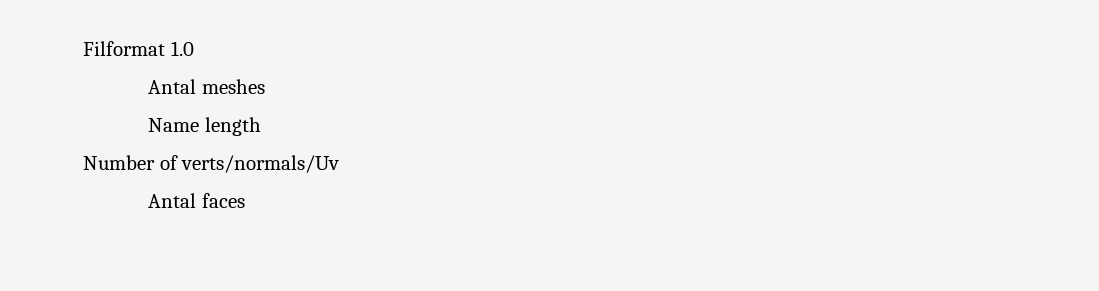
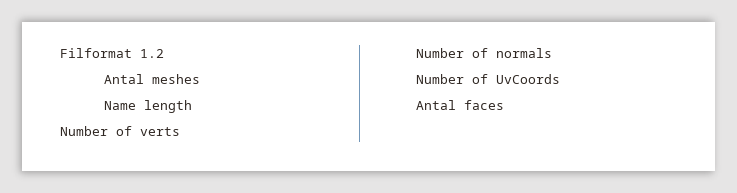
- Filformat 1.0
+ Filformat 1.2
- Number of verts/normals/Uv
+ Number of verts
+ Number of normals
+ Number of UvCoords

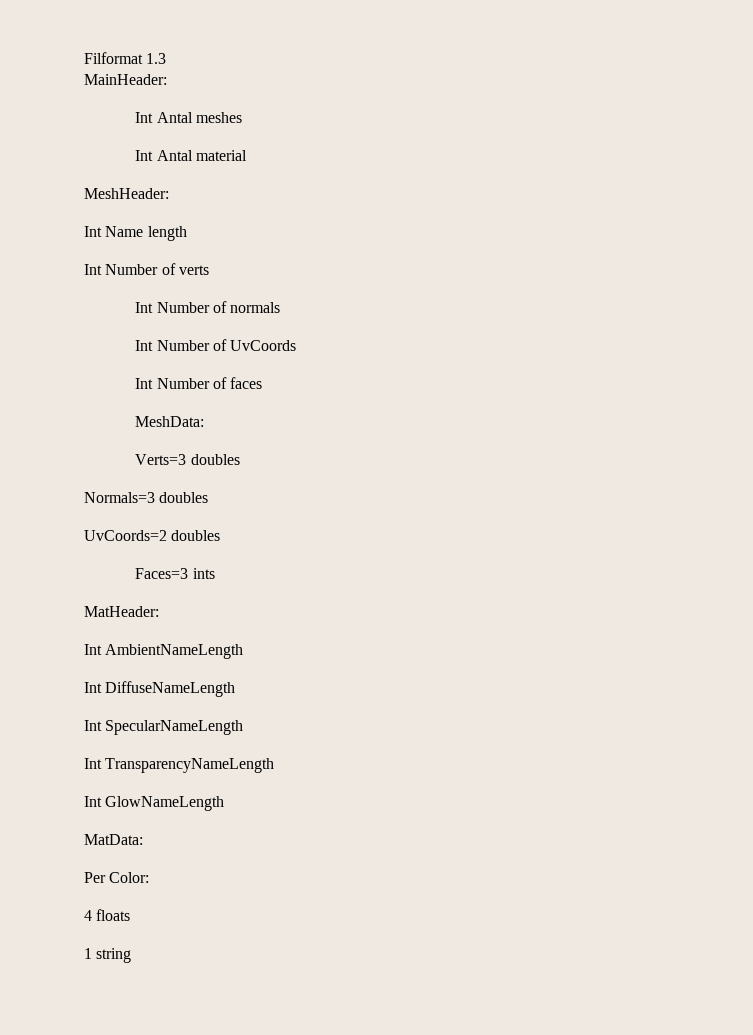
- Filformat 1.2
- Antal meshes
+ Filformat 1.3
+ MainHeader:
+ Int Antal meshes
- Name length
+ Int Antal material
+ MeshHeader:
+ Int Name length
- Number of verts
+ Int Number of verts
- Number of normals
+ Int Number of normals
- Number of UvCoords
+ Int Number of UvCoords
- Antal faces
+ Int Number of faces
+ MeshData:
+ Verts=3 doubles
+ Normals=3 doubles
+ UvCoords=2 doubles
+ Faces=3 ints
+ MatHeader:
+ Int AmbientNameLength
+ Int DiffuseNameLength
+ Int SpecularNameLength
+ Int TransparencyNameLength
+ Int GlowNameLength
+ MatData:
+ Per Color:
+ 4 floats
+ 1 string

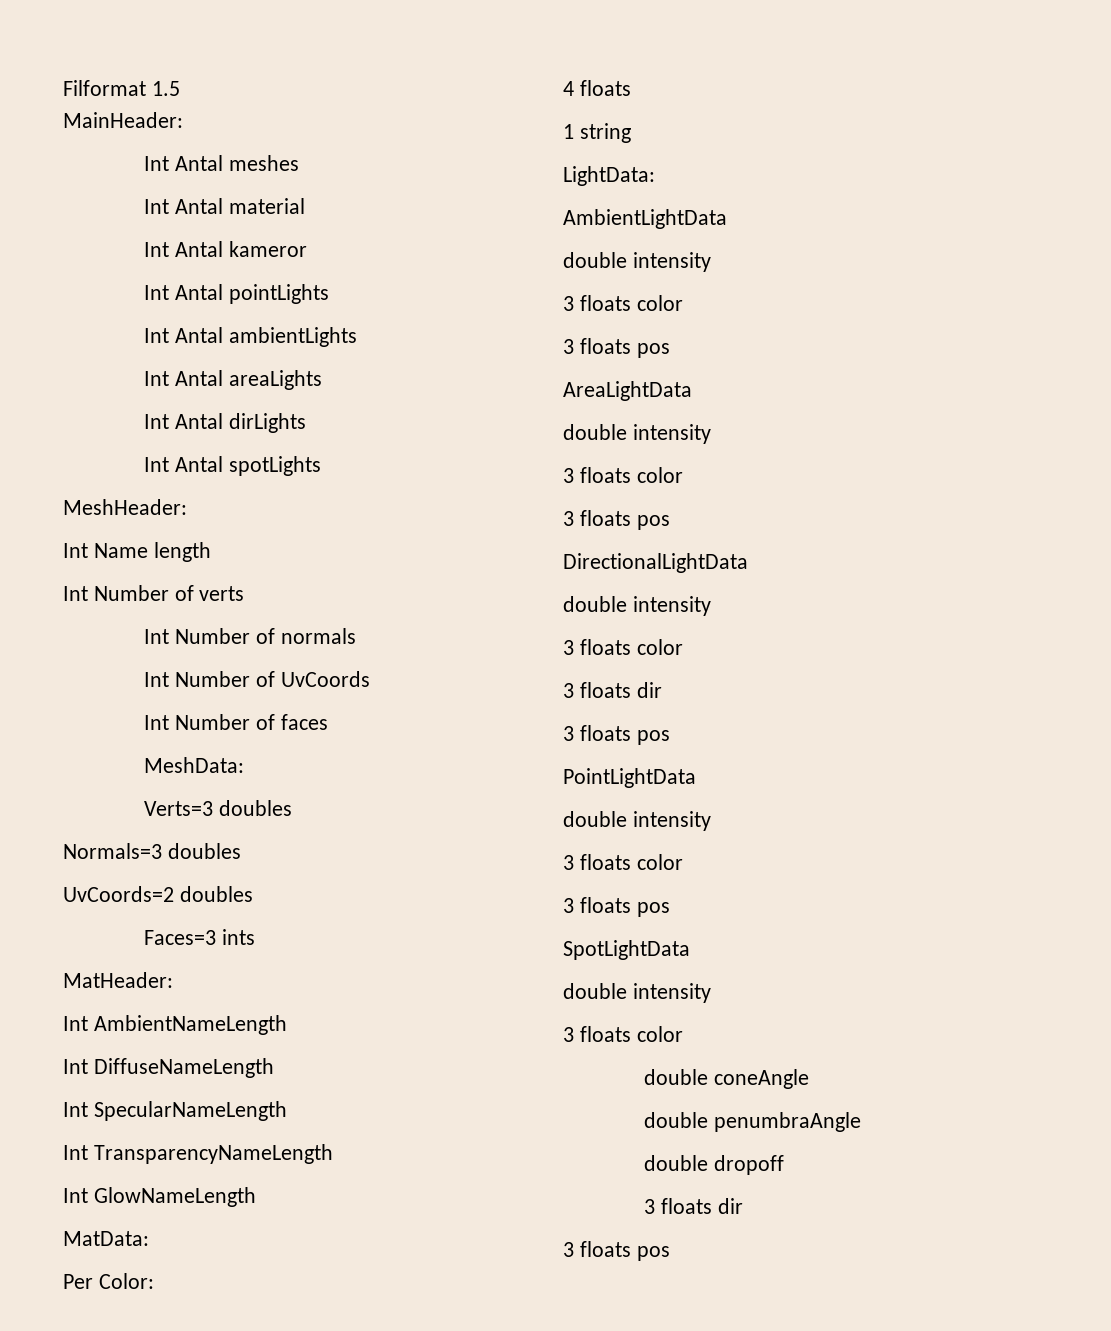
- Filformat 1.3
+ Filformat 1.5
+ Int Antal kameror
+ Int Antal pointLights
+ Int Antal ambientLights
+ Int Antal areaLights
+ Int Antal dirLights
+ Int Antal spotLights
+ LightData:
+ AmbientLightData
+ double intensity
+ 3 floats color
+ 3 floats pos
+ AreaLightData
+ double intensity
+ 3 floats color
+ 3 floats pos
+ DirectionalLightData
+ double intensity
+ 3 floats color
+ 3 floats dir
+ 3 floats pos
+ PointLightData
+ double intensity
+ 3 floats color
+ 3 floats pos
+ SpotLightData
+ double intensity
+ 3 floats color
+ double coneAngle
+ double penumbraAngle
+ double dropoff
+ 3 floats dir
+ 3 floats pos

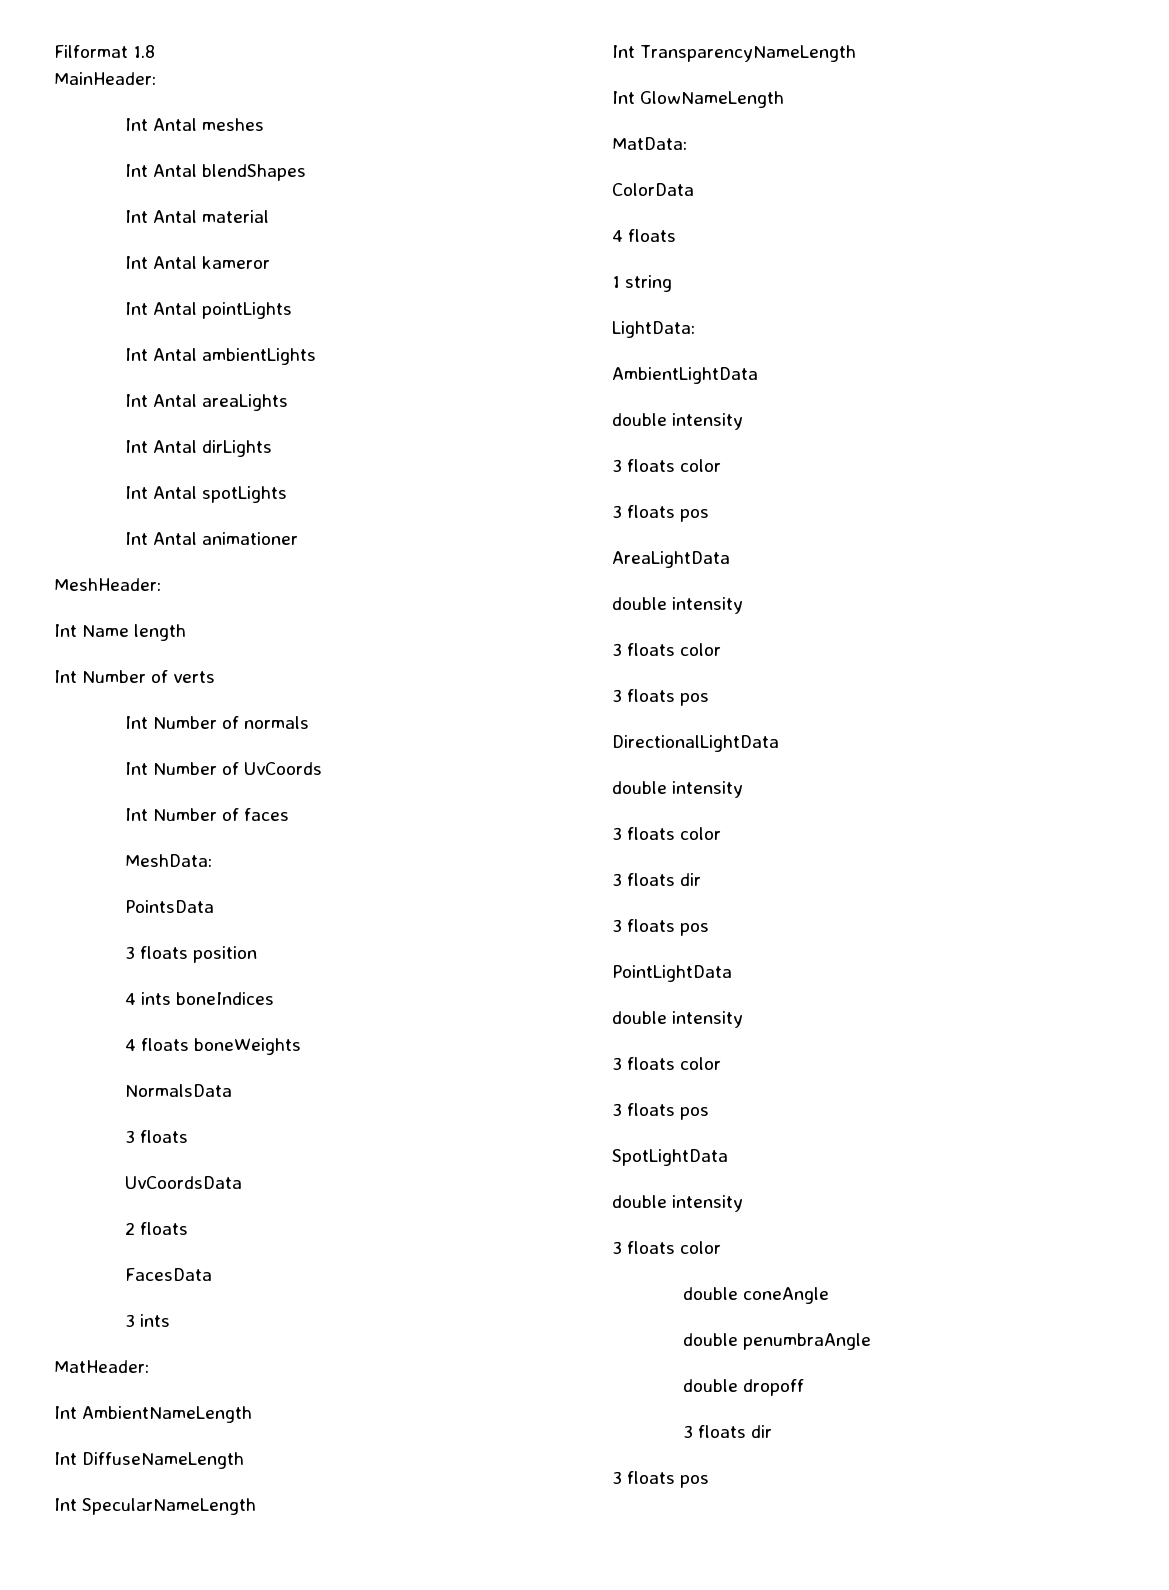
- Filformat 1.5
+ Filformat 1.8
+ Int Antal blendShapes
+ Int Antal animationer
- Verts=3 doubles
- Normals=3 doubles
- UvCoords=2 doubles
- Faces=3 ints
+ PointsData
+ 3 floats position
+ 4 ints boneIndices
+ 4 floats boneWeights
+ NormalsData
+ 3 floats
+ UvCoordsData
+ 2 floats
+ FacesData
+ 3 ints
- Per Color:
+ ColorData

